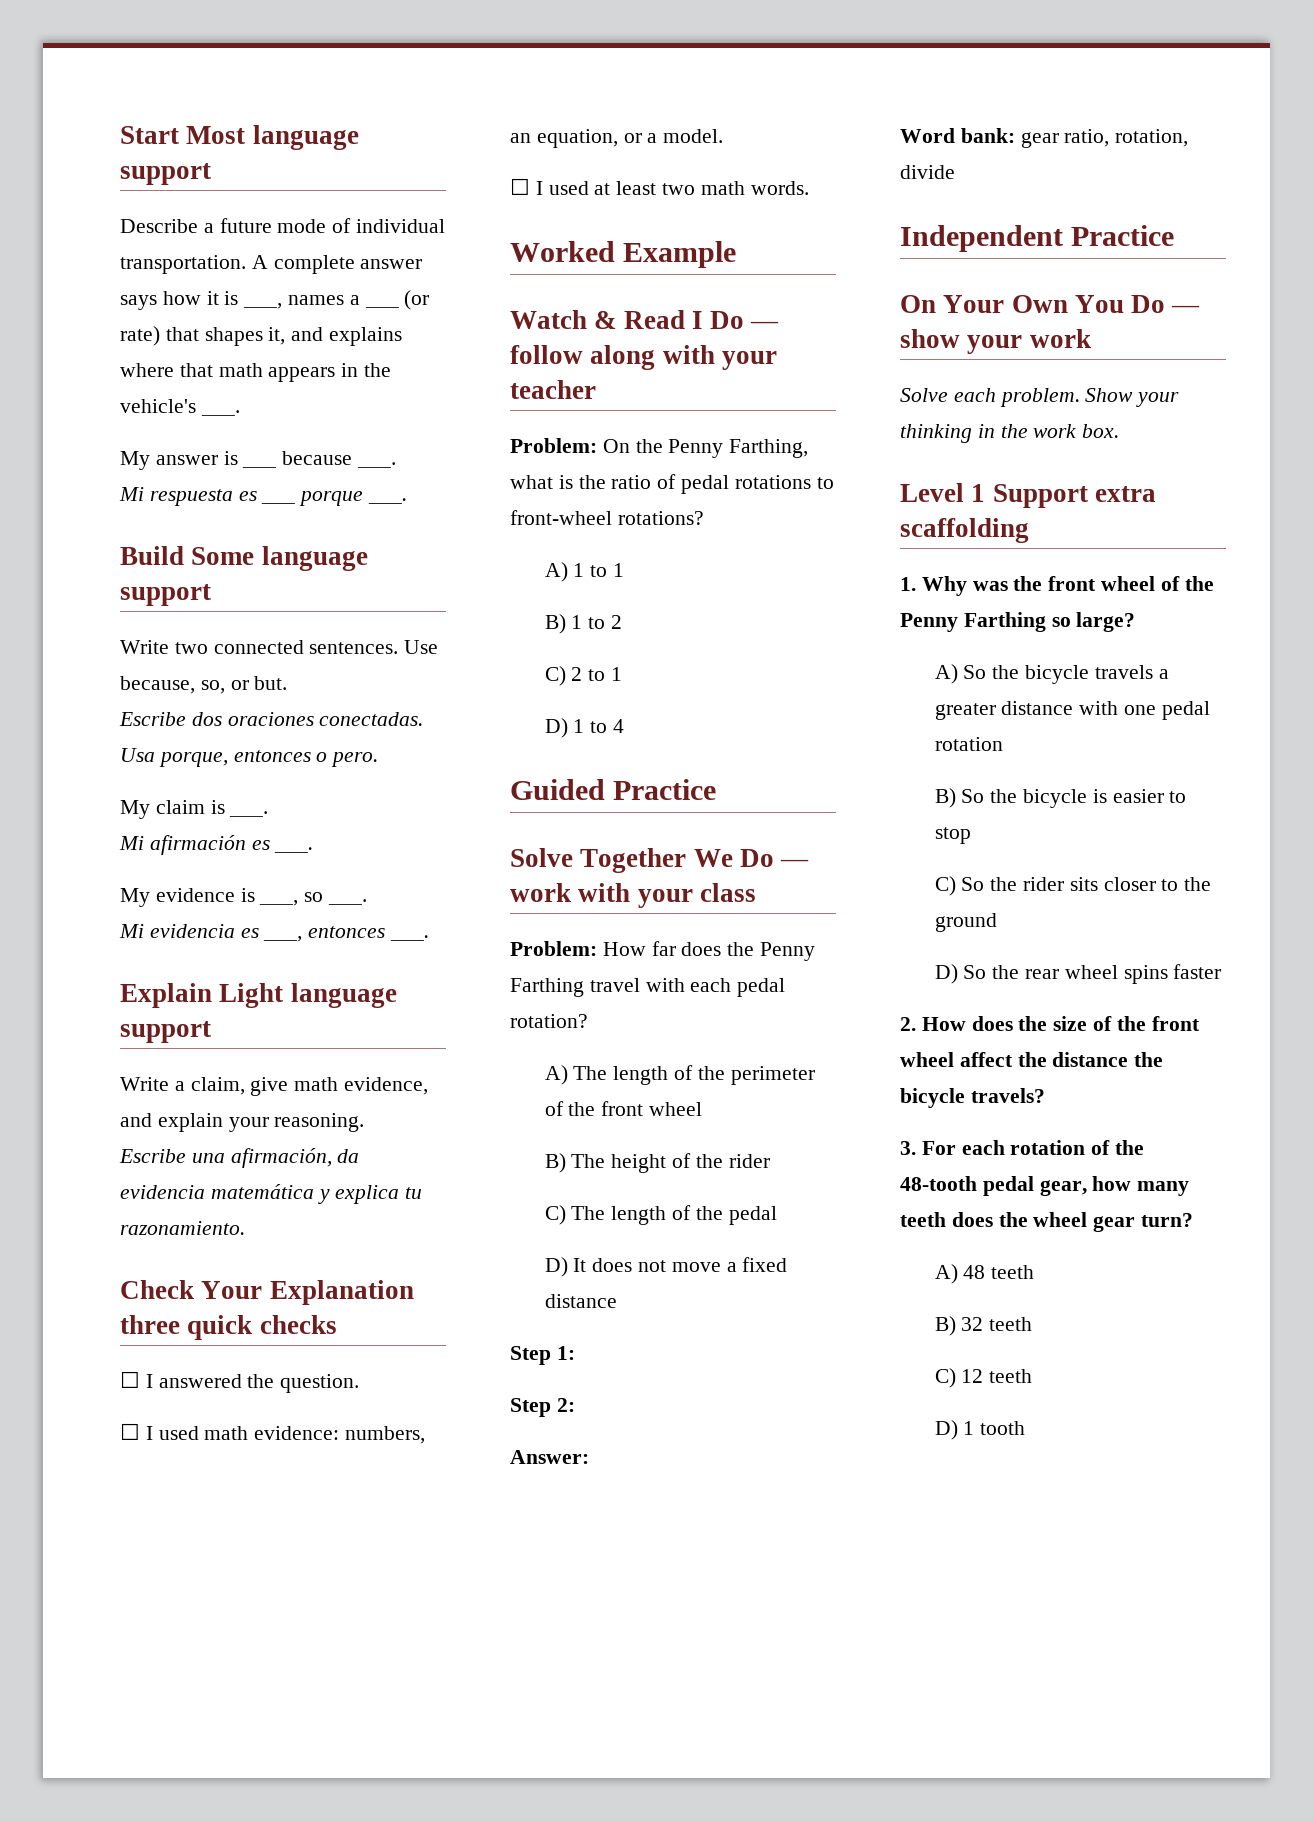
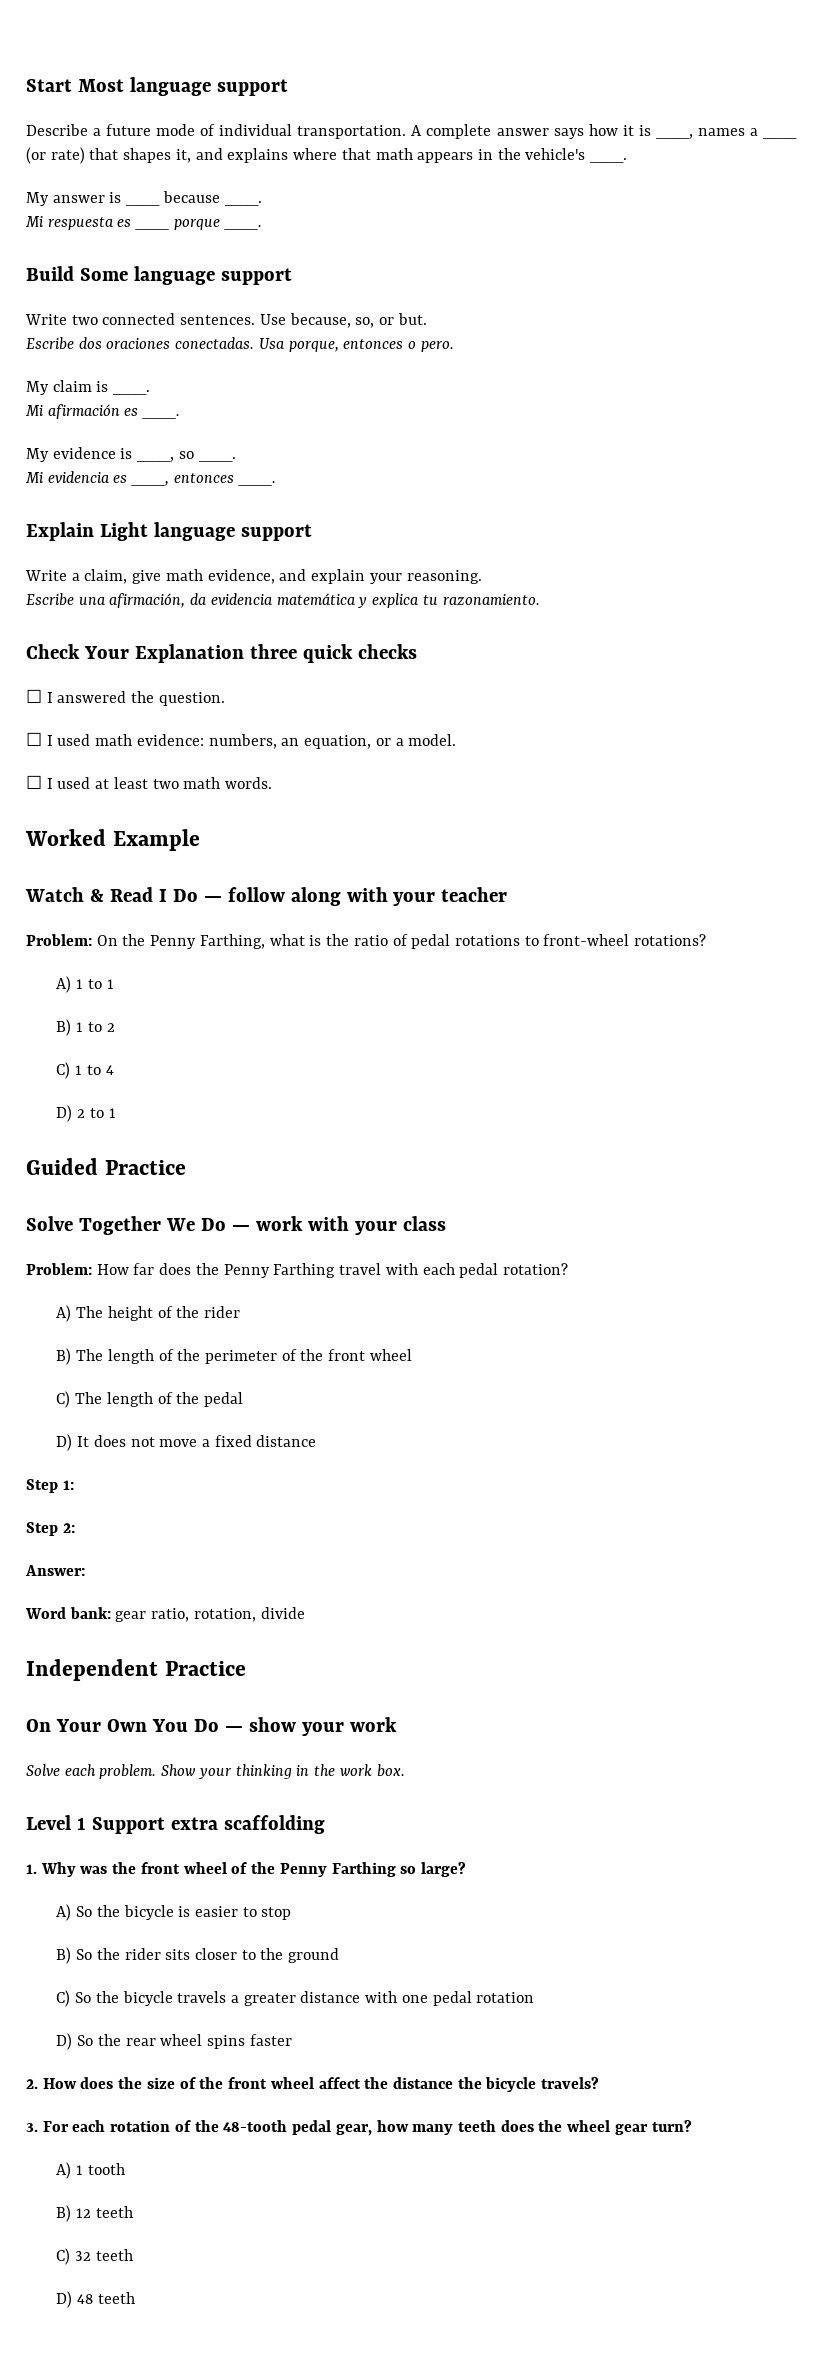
- C) 2 to 1
+ C) 1 to 4
+ D) 2 to 1
- D) 1 to 4
- A) The length of the perimeter of the front wheel
+ A) The height of the rider
+ B) The length of the perimeter of the front wheel
- B) The height of the rider
- A) So the bicycle travels a greater distance with one pedal rotation
+ A) So the bicycle is easier to stop
+ B) So the rider sits closer to the ground
+ C) So the bicycle travels a greater distance with one pedal rotation
- B) So the bicycle is easier to stop
- C) So the rider sits closer to the ground
- A) 48 teeth
- B) 32 teeth
+ A) 1 tooth
+ B) 12 teeth
+ C) 32 teeth
- C) 12 teeth
- D) 1 tooth
+ D) 48 teeth

